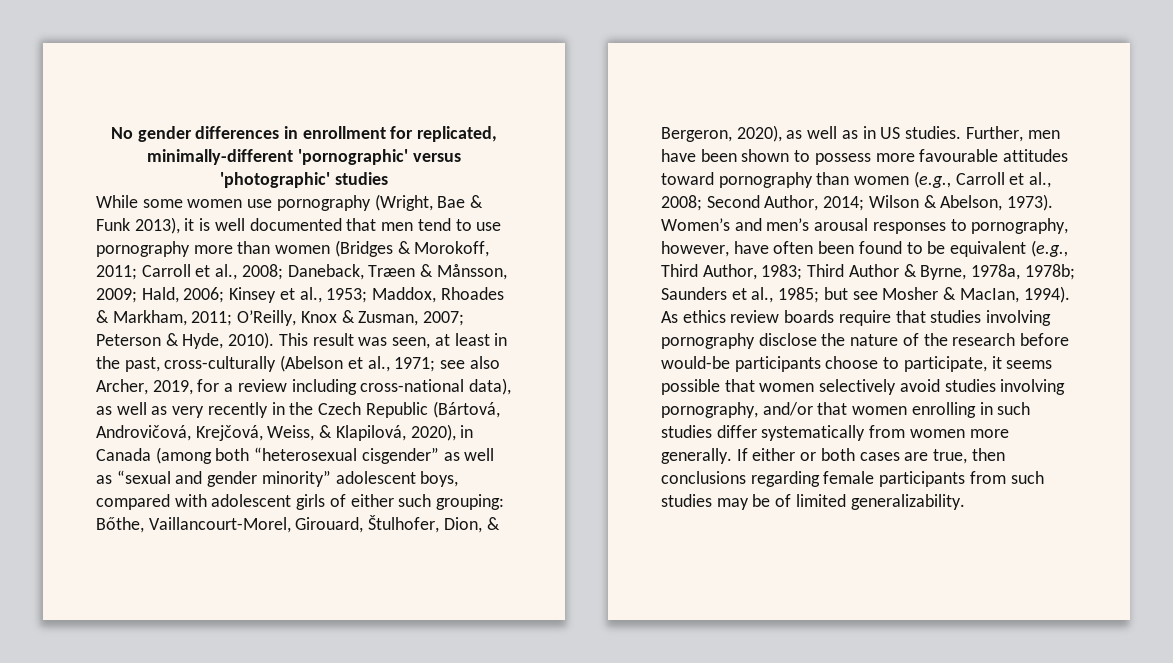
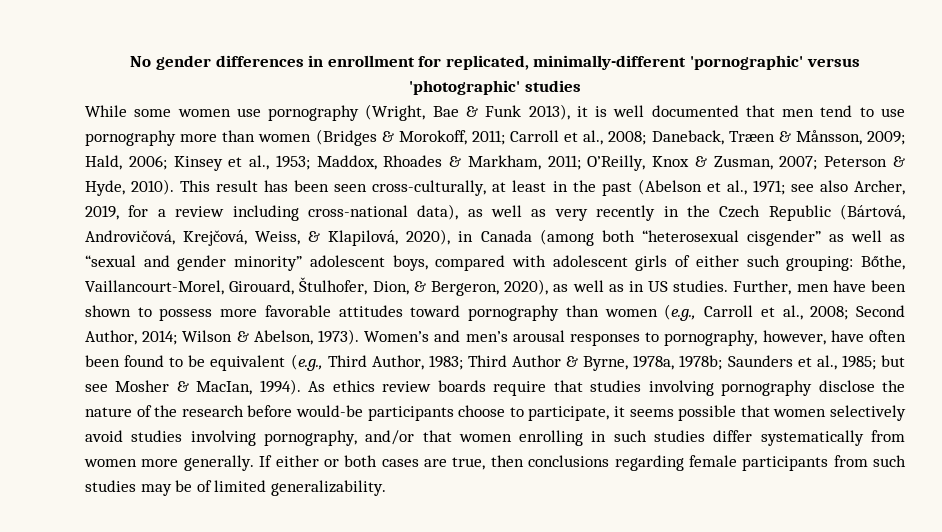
- This result was seen, at least in the past, cross-culturally (Abelson et al., 1971;
+ This result has been seen cross-culturally, at least in the past (Abelson et al., 1971;
- Further, men have been shown to possess more favourable attitudes toward pornography than women (e.g., Carroll et al., 2008; Second Author, 2014; Wilson & Abelson, 1973).
+ Further, men have been shown to possess more favorable attitudes toward pornography than women (e.g., Carroll et al., 2008; Second Author, 2014; Wilson & Abelson, 1973).

